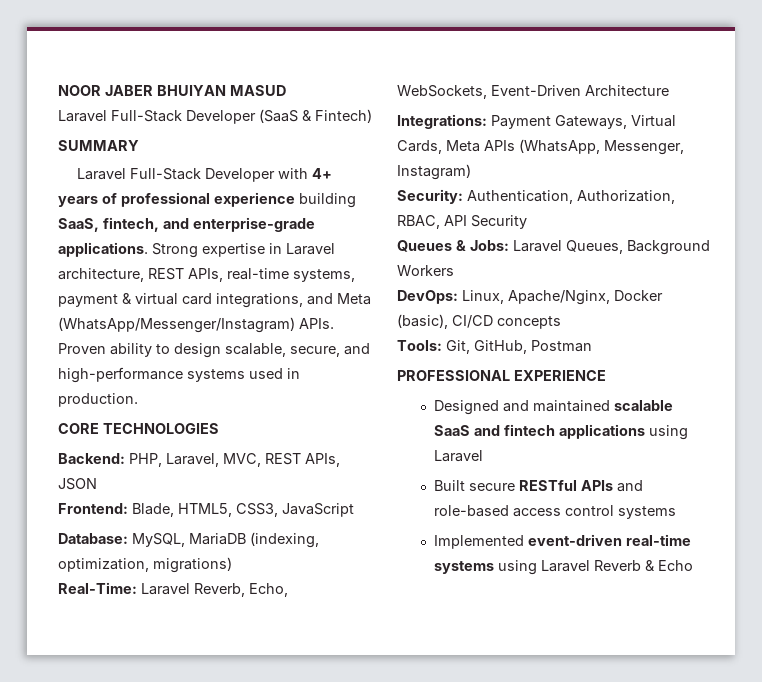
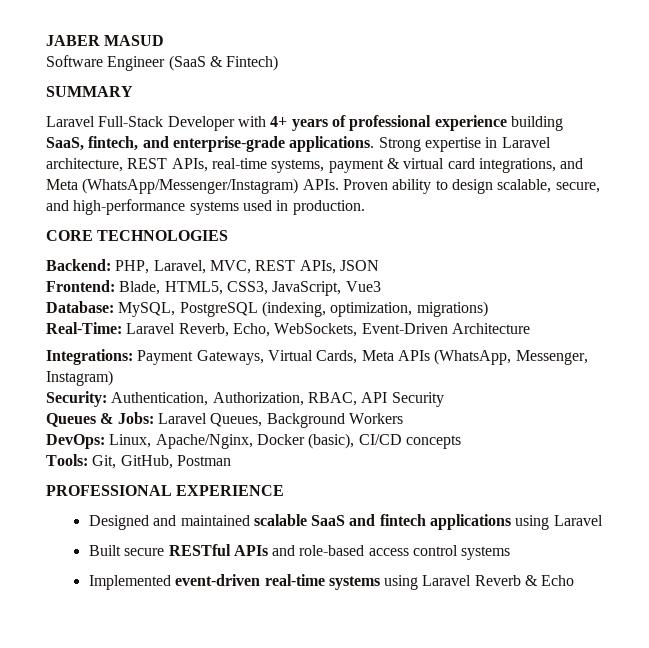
- NOOR JABER BHUIYAN MASUD
- Laravel Full-Stack Developer (SaaS & Fintech)
+ JABER MASUD
+ Software Engineer (SaaS & Fintech)
- Frontend: Blade, HTML5, CSS3, JavaScript
+ Frontend: Blade, HTML5, CSS3, JavaScript, Vue3
- Database: MySQL, MariaDB (indexing, optimization, migrations)
+ Database: MySQL, PostgreSQL (indexing, optimization, migrations)

